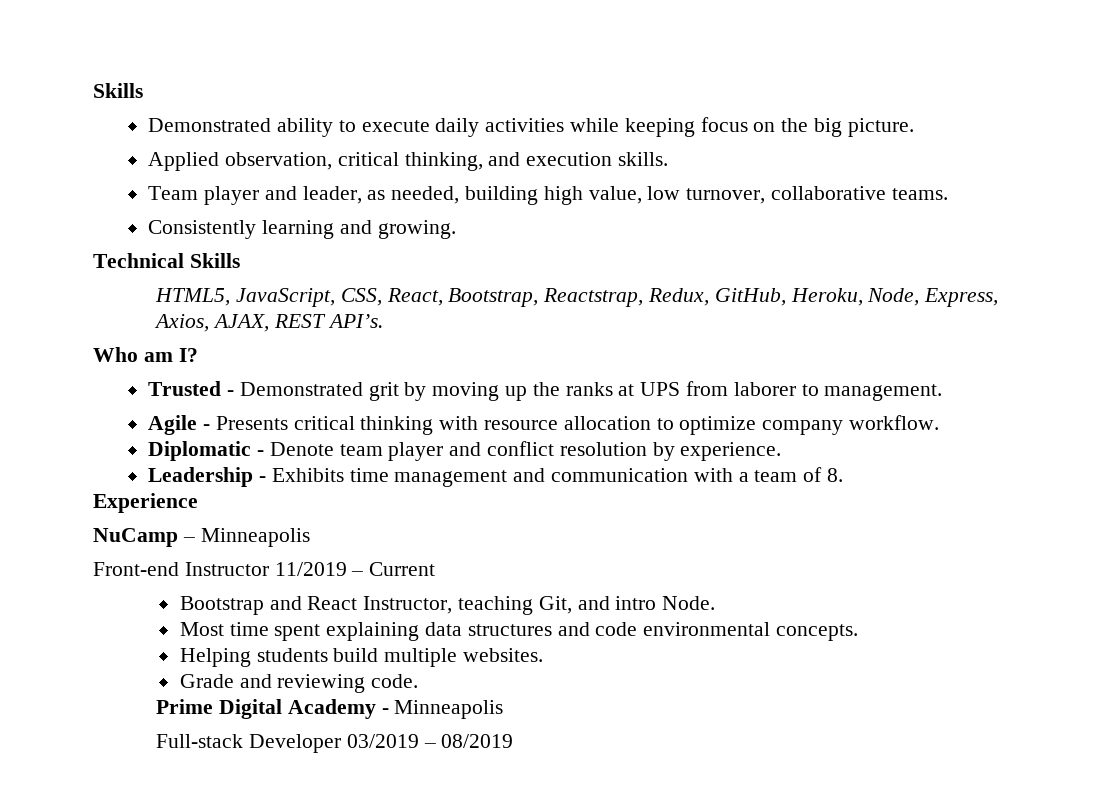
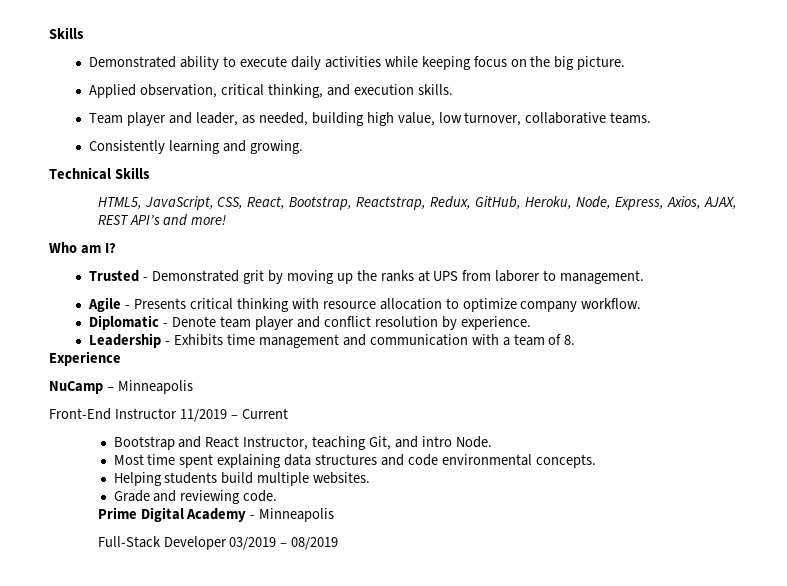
- HTML5, JavaScript, CSS, React, Bootstrap, Reactstrap, Redux, GitHub, Heroku, Node, Express, Axios, AJAX, REST API’s.
+ HTML5, JavaScript, CSS, React, Bootstrap, Reactstrap, Redux, GitHub, Heroku, Node, Express, Axios, AJAX, REST API’s and more!
- Front-end Instructor 11/2019 – Current
+ Front-End Instructor 11/2019 – Current
- Full-stack Developer 03/2019 – 08/2019
+ Full-Stack Developer 03/2019 – 08/2019

